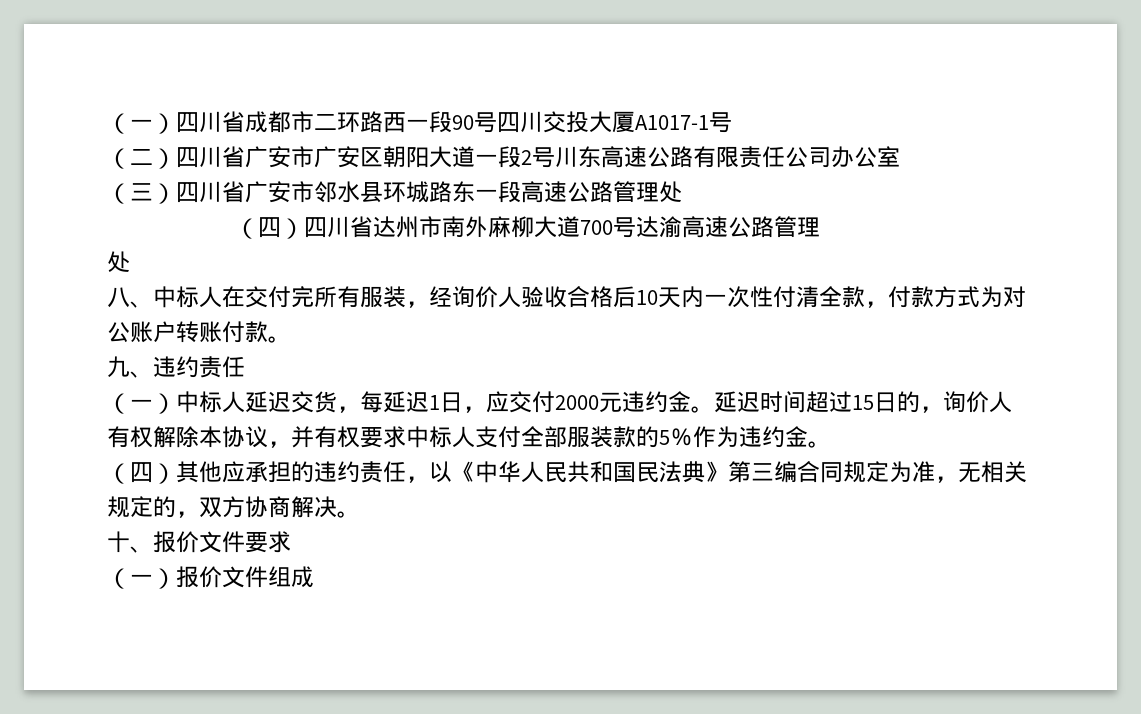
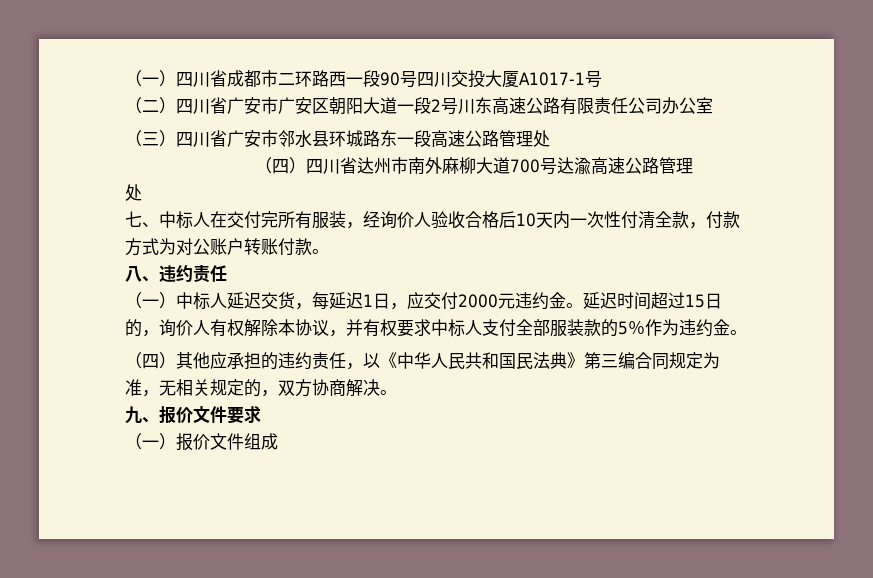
- 八、中标人在交付完所有服装，经询价人验收合格后10天内一次性付清全款，付款方式为对公账户转账付款。
+ 七、中标人在交付完所有服装，经询价人验收合格后10天内一次性付清全款，付款方式为对公账户转账付款。
- 九、违约责任
+ 八、违约责任
- 十、报价文件要求
+ 九、报价文件要求

